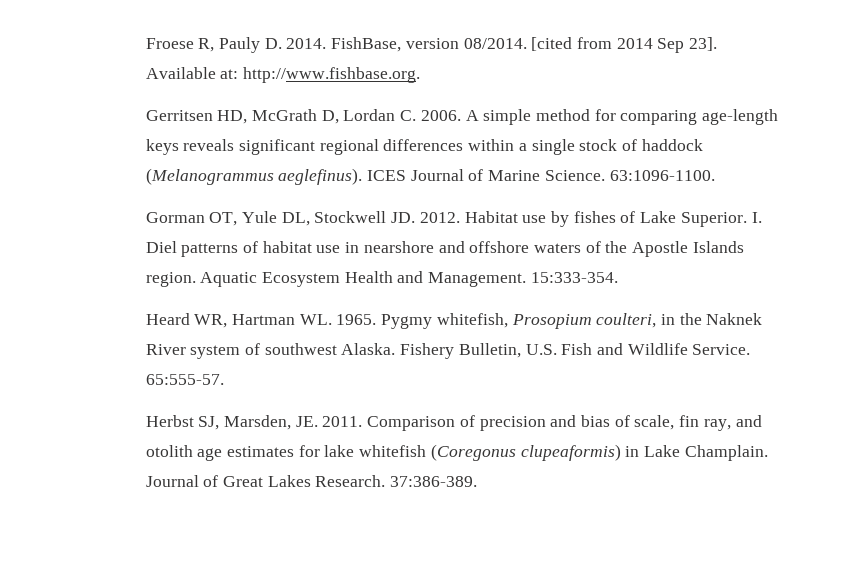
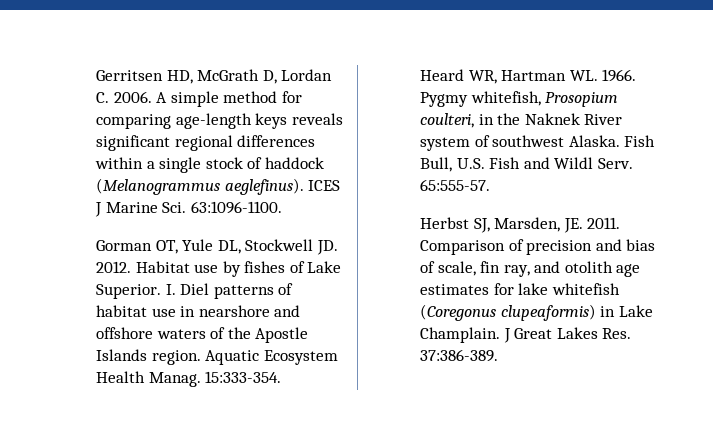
- Froese R, Pauly D. 2014. FishBase, version 08/2014. [cited from 2014 Sep 23]. Available at: http://www.fishbase.org.
- ICES Journal of Marine Science. 63:1096-1100.
+ ICES J Marine Sci. 63:1096-1100.
- Aquatic Ecosystem Health and Management.
+ Aquatic Ecosystem Health Manag.
- Heard WR, Hartman WL. 1965.
+ Heard WR, Hartman WL. 1966.
- Fishery Bulletin, U.S. Fish and Wildlife Service.
+ Fish Bull, U.S. Fish and Wildl Serv.
- Journal of Great Lakes Research. 37:386-389.
+ J Great Lakes Res. 37:386-389.

